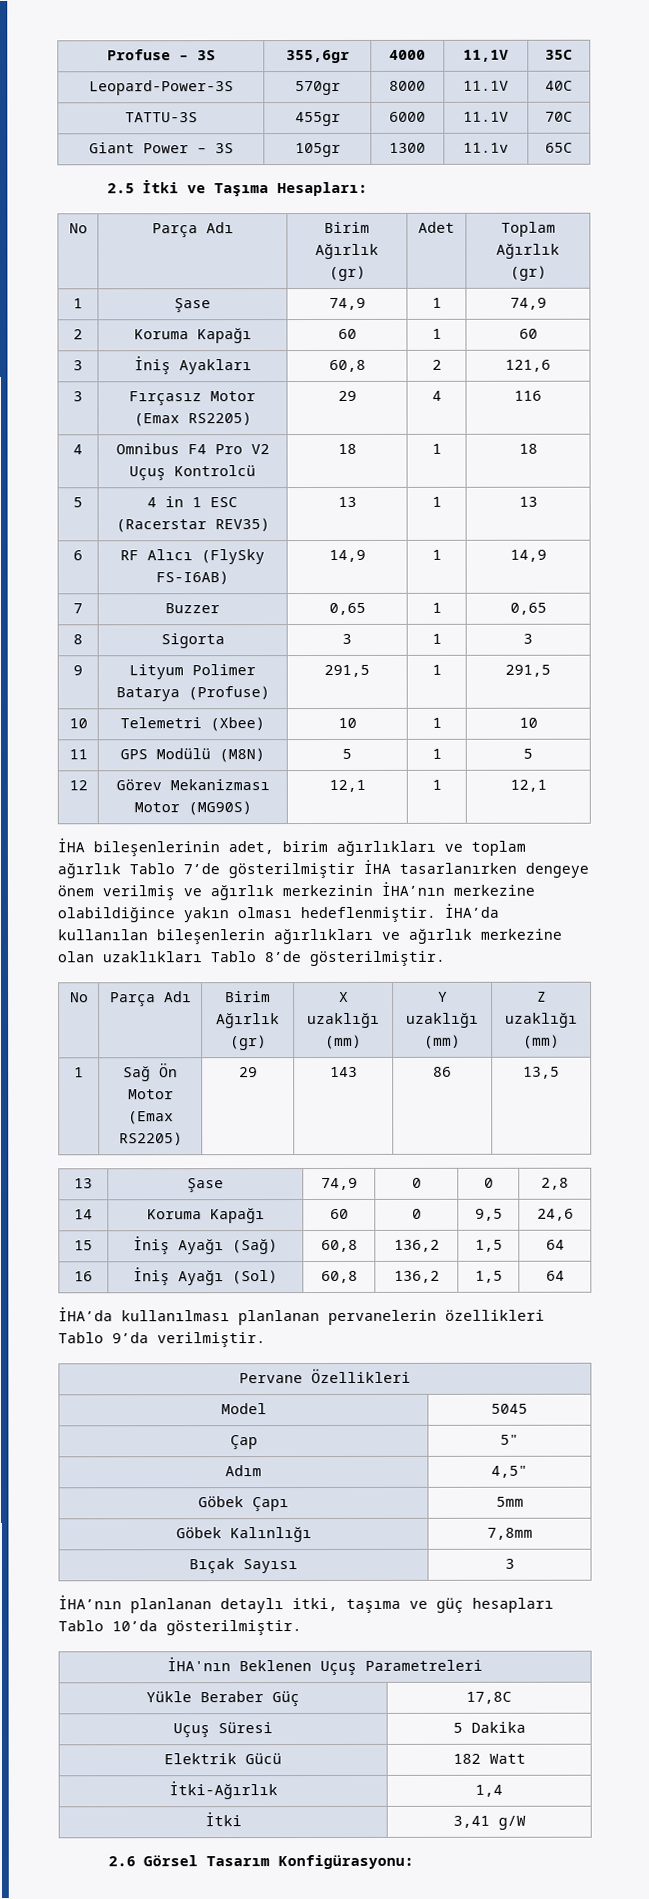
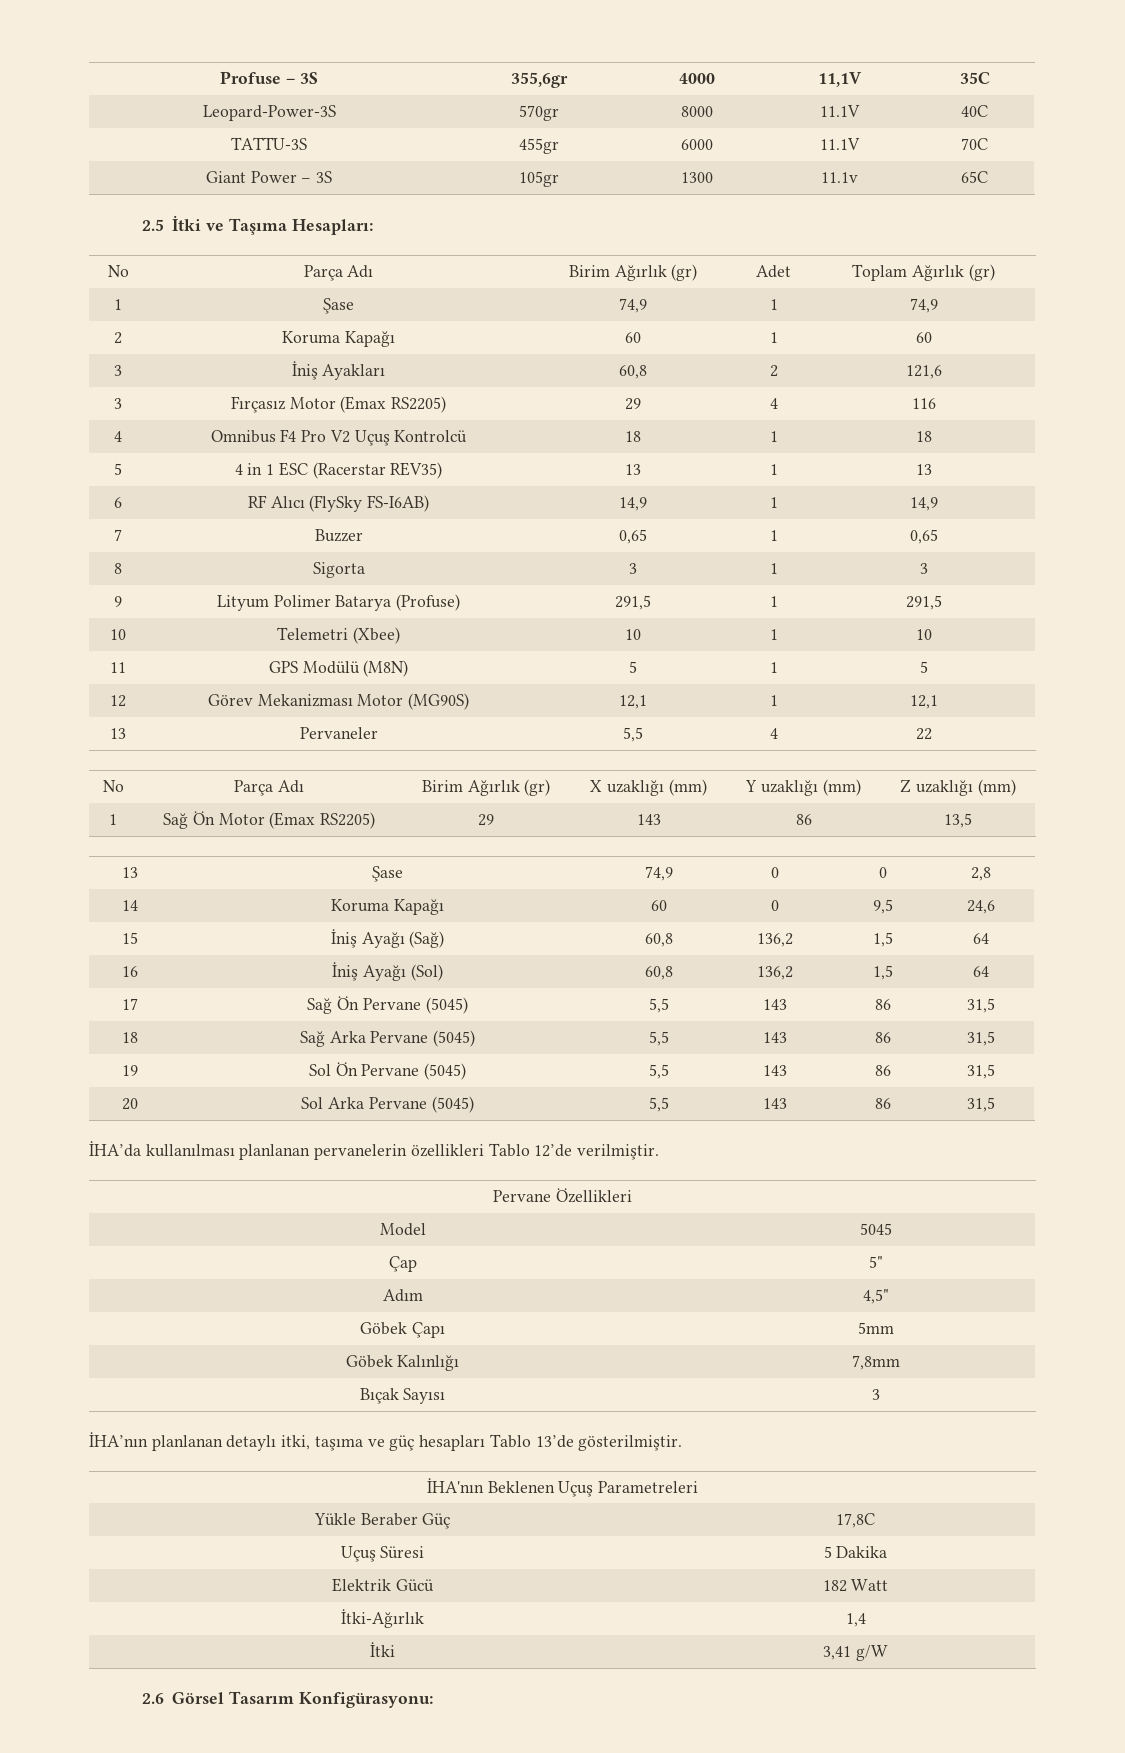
- İHA bileşenlerinin adet, birim ağırlıkları ve toplam ağırlık Tablo 7’de gösterilmiştir İHA tasarlanırken dengeye önem verilmiş ve ağırlık merkezinin İHA’nın merkezine olabildiğince yakın olması hedeflenmiştir. İHA’da kullanılan bileşenlerin ağırlıkları ve ağırlık merkezine olan uzaklıkları Tablo 8’de gösterilmiştir.
+ 13 | Pervaneler | 5,5 | 4 | 22
+ 17 | Sağ Ön Pervane (5045) | 5,5 | 143 | 86 | 31,5
+ 18 | Sağ Arka Pervane (5045) | 5,5 | 143 | 86 | 31,5
+ 19 | Sol Ön Pervane (5045) | 5,5 | 143 | 86 | 31,5
+ 20 | Sol Arka Pervane (5045) | 5,5 | 143 | 86 | 31,5
- İHA’da kullanılması planlanan pervanelerin özellikleri Tablo 9’da verilmiştir.
+ İHA’da kullanılması planlanan pervanelerin özellikleri Tablo 12’de verilmiştir.
- İHA’nın planlanan detaylı itki, taşıma ve güç hesapları Tablo 10’da gösterilmiştir.
+ İHA’nın planlanan detaylı itki, taşıma ve güç hesapları Tablo 13’de gösterilmiştir.

